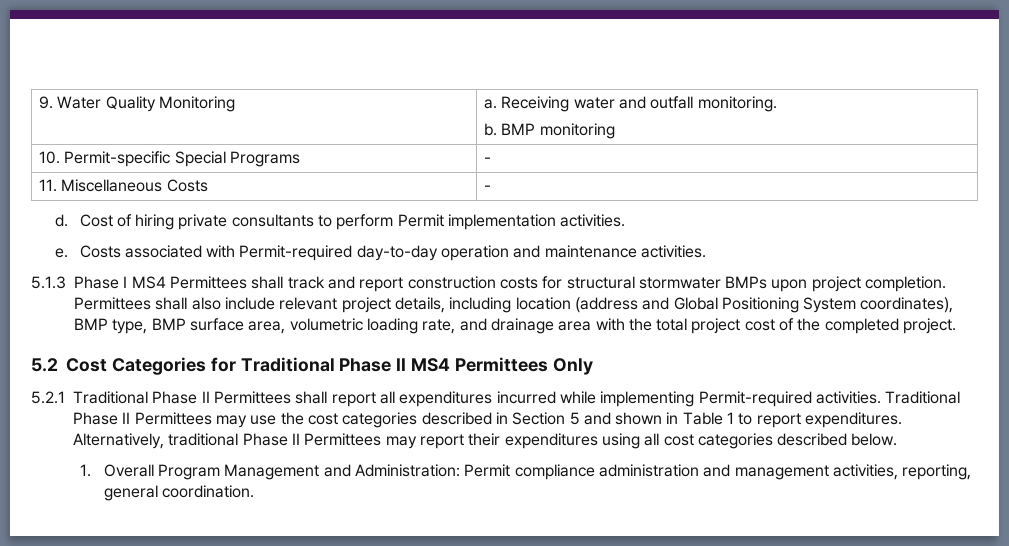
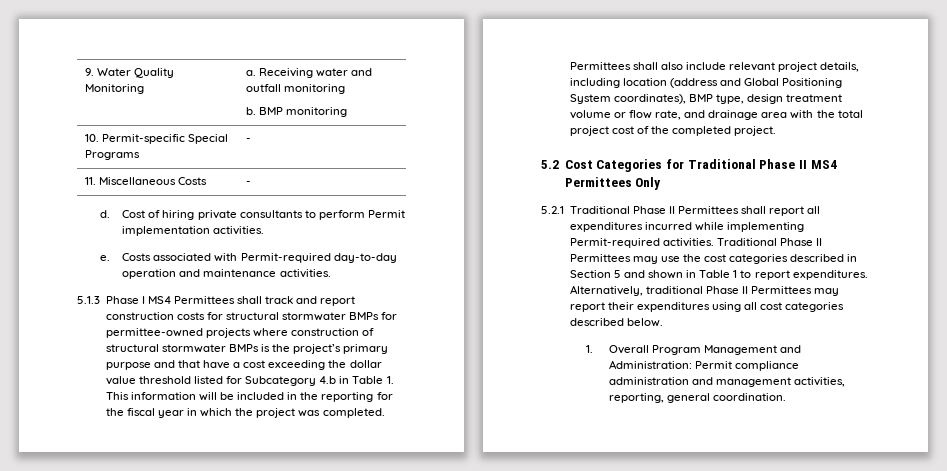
- 9. Water Quality Monitoring | a. Receiving water and outfall monitoring.
+ 9. Water Quality Monitoring | a. Receiving water and outfall monitoring
- 5.1.3 Phase I MS4 Permittees shall track and report construction costs for structural stormwater BMPs upon project completion.
+ 5.1.3 Phase I MS4 Permittees shall track and report construction costs for structural stormwater BMPs for permittee-owned projects where construction of structural stormwater BMPs is the project’s primary purpose and that have a cost exceeding the dollar value threshold listed for Subcategory 4.b in Table 1. This information will be included in the reporting for the fiscal year in which the project was completed.
- Permittees shall also include relevant project details, including location (address and Global Positioning System coordinates), BMP type, BMP surface area, volumetric loading rate, and drainage area with the total project cost of the completed project.
+ Permittees shall also include relevant project details, including location (address and Global Positioning System coordinates), BMP type, design treatment volume or flow rate, and drainage area with the total project cost of the completed project.

